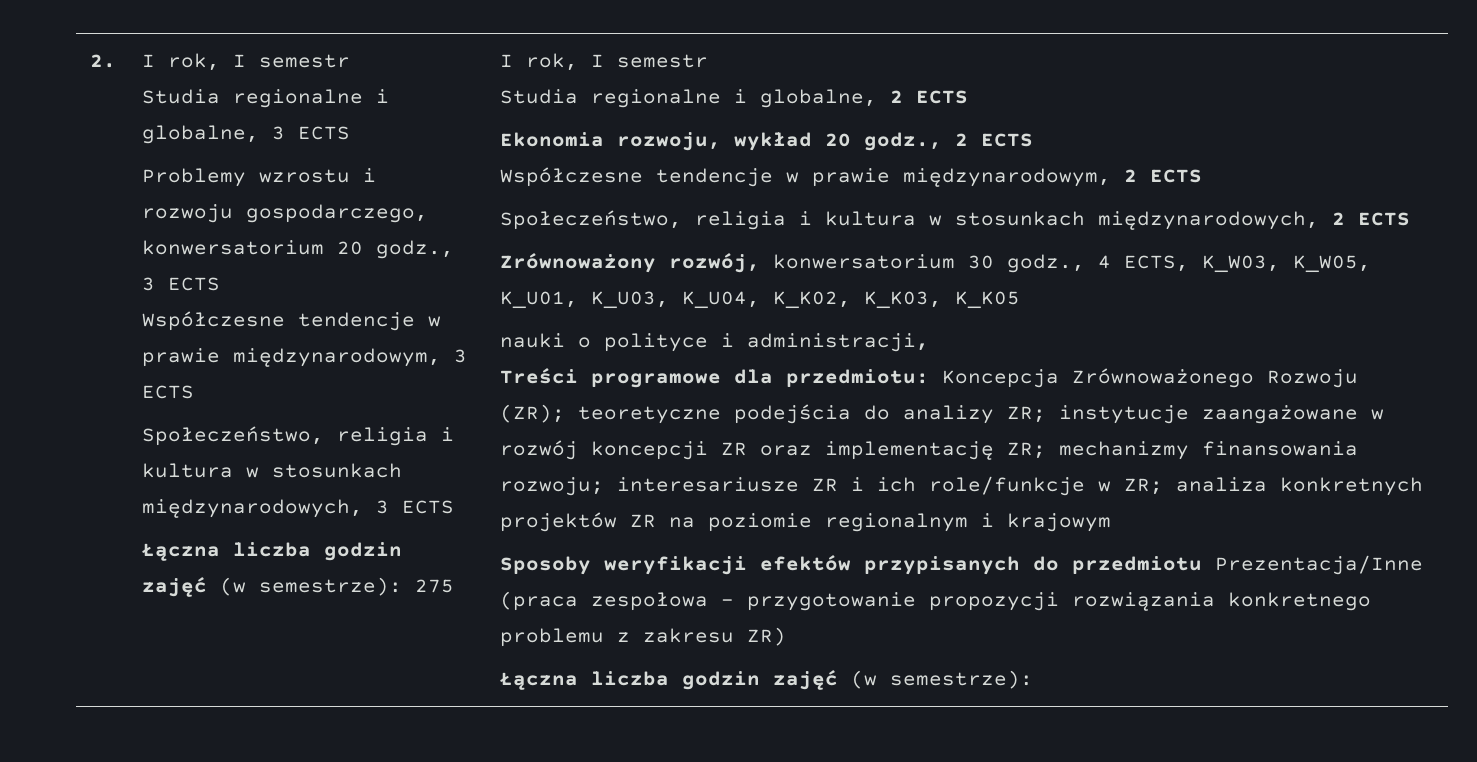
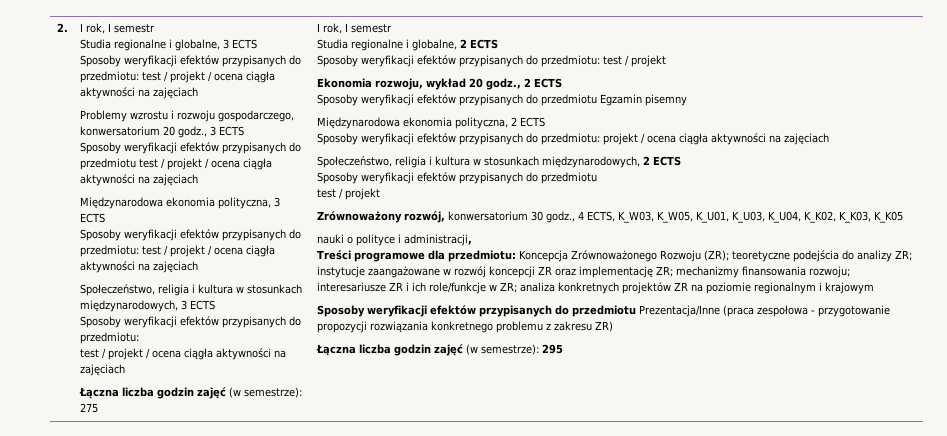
  Studia regionalne i globalne, 3 ECTS
+ Sposoby weryfikacji efektów przypisanych do przedmiotu: test / projekt / ocena ciągła aktywności na zajęciach
- Współczesne tendencje w prawie międzynarodowym, 3 ECTS
+ Sposoby weryfikacji efektów przypisanych do przedmiotu test / projekt / ocena ciągła aktywności na zajęciach
+ Międzynarodowa ekonomia polityczna, 3 ECTS
+ Sposoby weryfikacji efektów przypisanych do przedmiotu: test / projekt / ocena ciągła aktywności na zajęciach
  Społeczeństwo, religia i kultura w stosunkach międzynarodowych, 3 ECTS
+ Sposoby weryfikacji efektów przypisanych do przedmiotu:
+ test / projekt / ocena ciągła aktywności na zajęciach
  Studia regionalne i globalne, 2 ECTS
+ Sposoby weryfikacji efektów przypisanych do przedmiotu: test / projekt
- Współczesne tendencje w prawie międzynarodowym, 2 ECTS
+ Sposoby weryfikacji efektów przypisanych do przedmiotu Egzamin pisemny
+ Międzynarodowa ekonomia polityczna, 2 ECTS
+ Sposoby weryfikacji efektów przypisanych do przedmiotu: projekt / ocena ciągła aktywności na zajęciach
  Społeczeństwo, religia i kultura w stosunkach międzynarodowych, 2 ECTS
+ Sposoby weryfikacji efektów przypisanych do przedmiotu
+ test / projekt
  Sposoby weryfikacji efektów przypisanych do przedmiotu Prezentacja/Inne (praca zespołowa - przygotowanie propozycji rozwiązania konkretnego problemu z zakresu ZR)
- Łączna liczba godzin zajęć (w semestrze):
+ Łączna liczba godzin zajęć (w semestrze): 295

